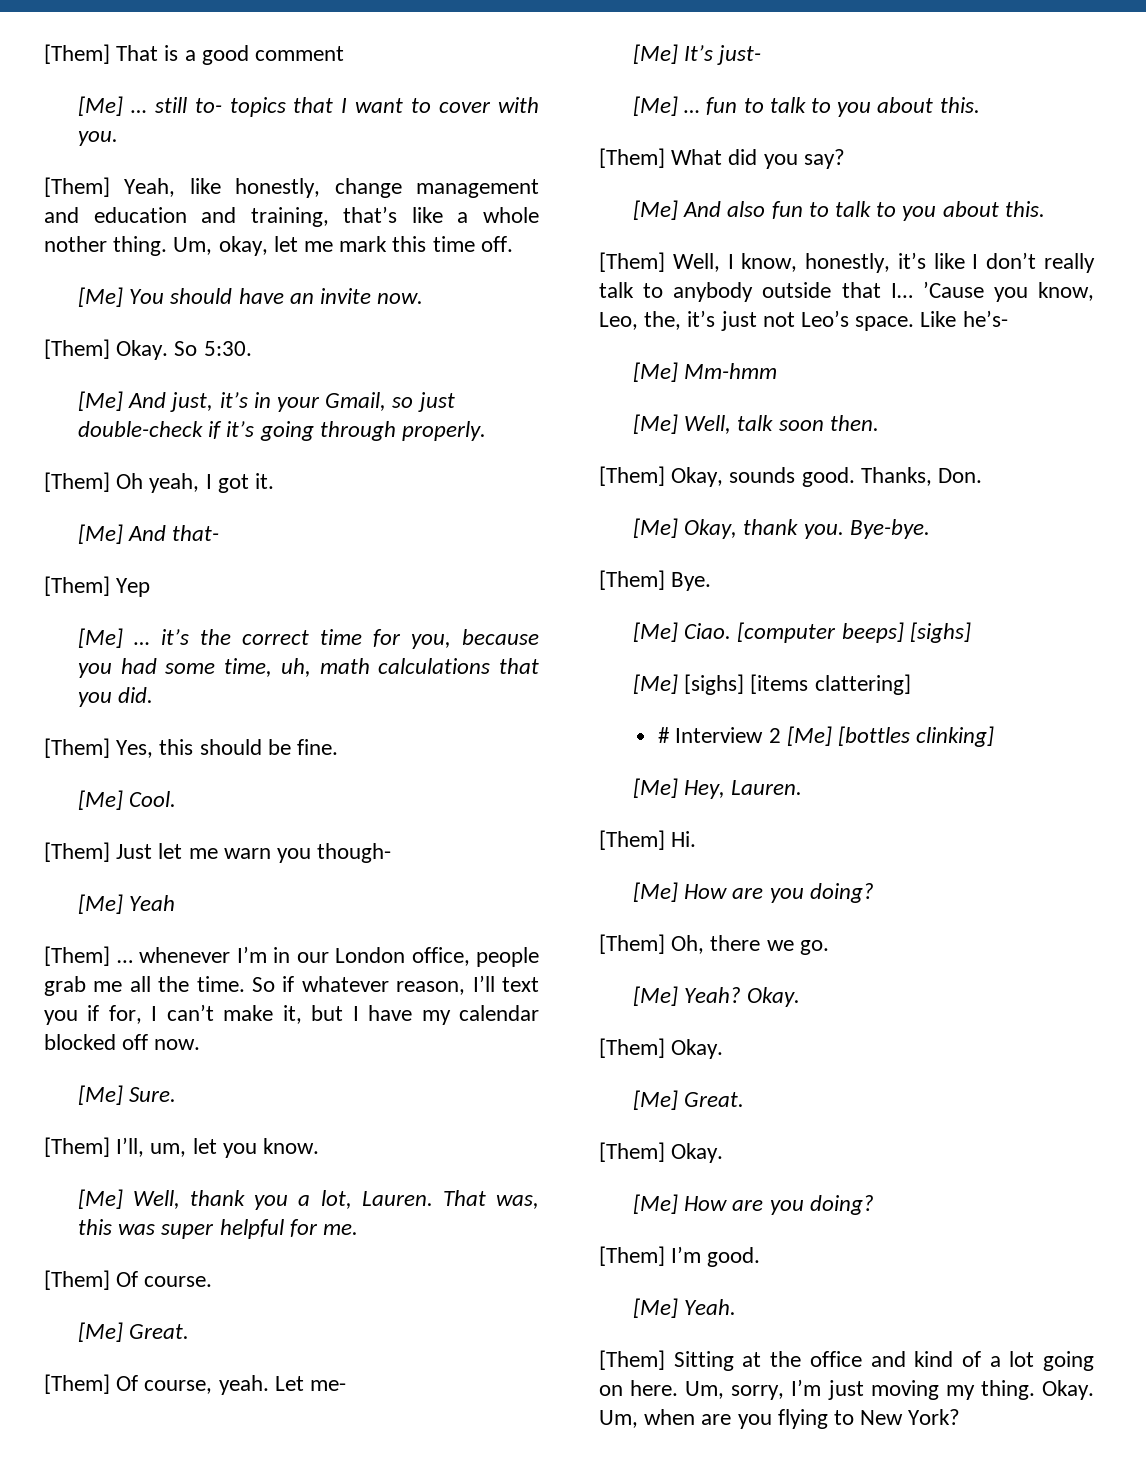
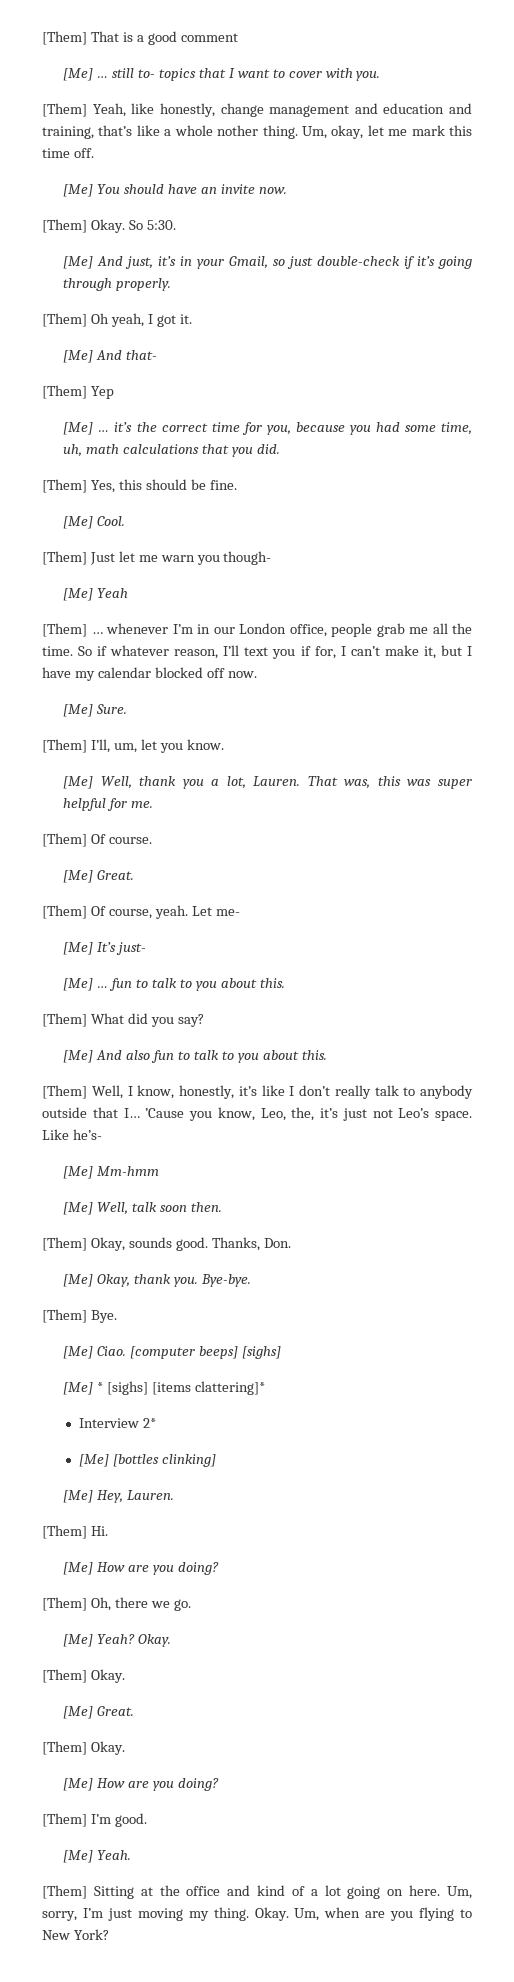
- [Me] [sighs] [items clattering]
- # Interview 2 [Me] [bottles clinking]
+ [Me] * [sighs] [items clattering]*
+ Interview 2*
+ [Me] [bottles clinking]

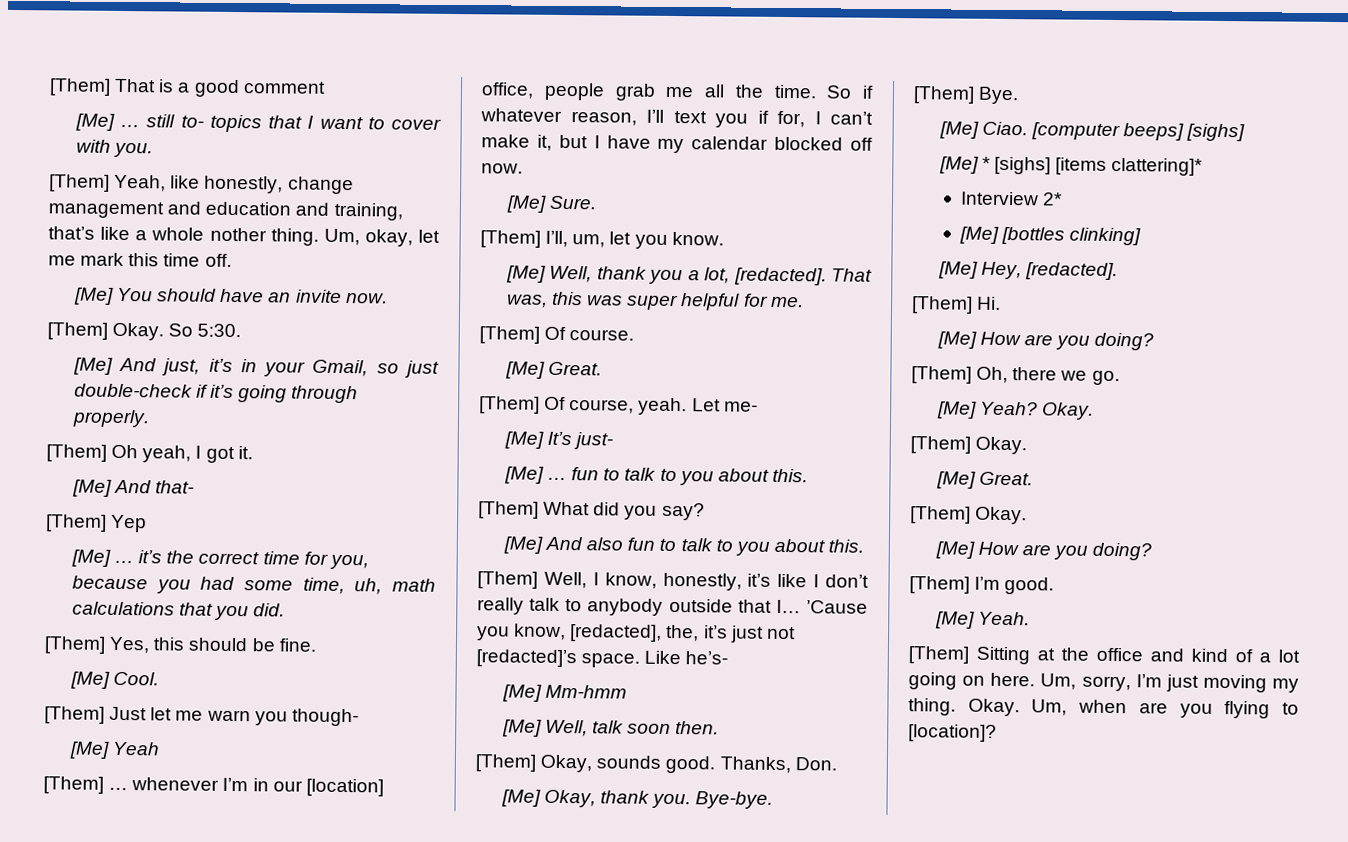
- [Them] … whenever I’m in our London office, people grab me all the time.
+ [Them] … whenever I’m in our [location] office, people grab me all the time.
- [Me] Well, thank you a lot, Lauren.
+ [Me] Well, thank you a lot, [redacted].
- [Them] Well, I know, honestly, it’s like I don’t really talk to anybody outside that I… ’Cause you know, Leo, the, it’s just not Leo’s space.
+ [Them] Well, I know, honestly, it’s like I don’t really talk to anybody outside that I… ’Cause you know, [redacted], the, it’s just not [redacted]’s space.
- [Me] Hey, Lauren.
+ [Me] Hey, [redacted].
- Um, when are you flying to New York?
+ Um, when are you flying to [location]?

